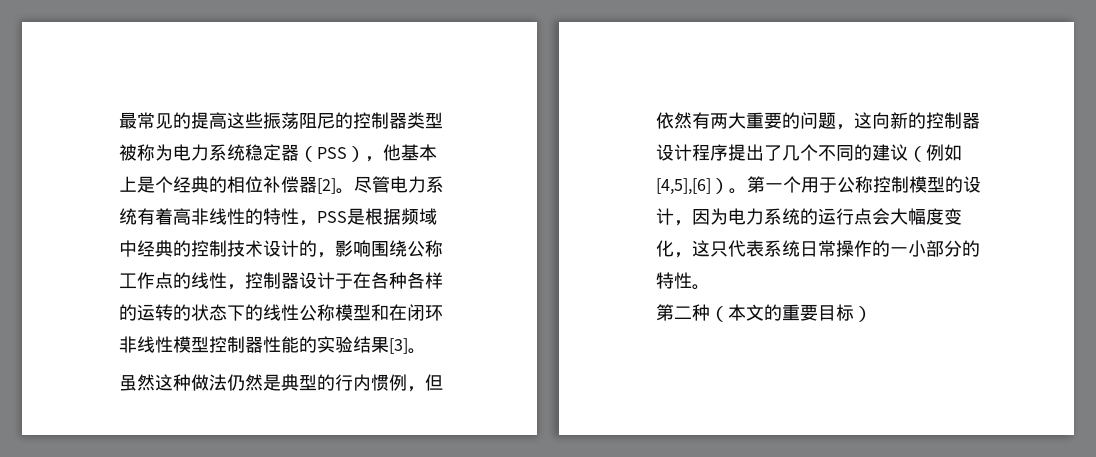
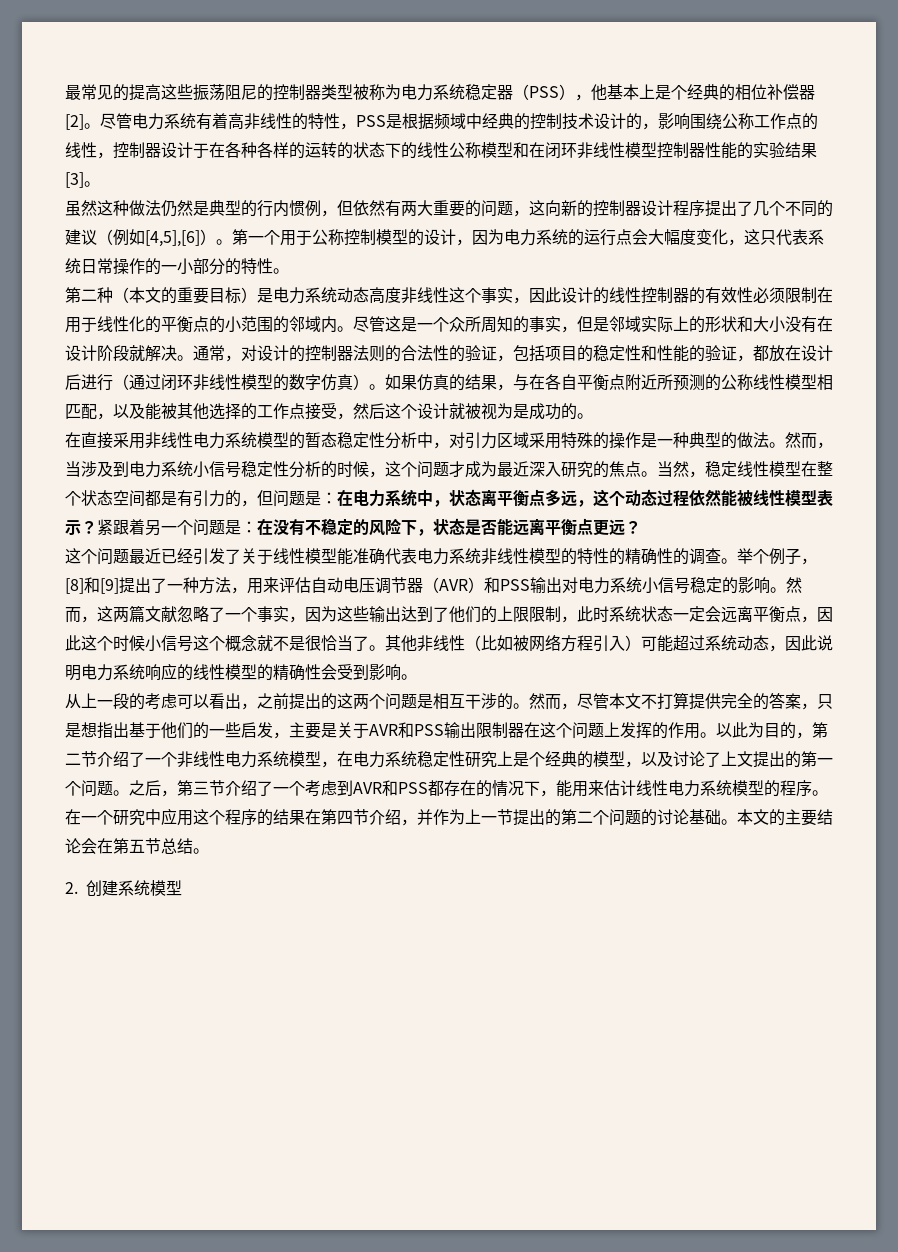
- 第二种（本文的重要目标）
+ 第二种（本文的重要目标）是电力系统动态高度非线性这个事实，因此设计的线性控制器的有效性必须限制在用于线性化的平衡点的小范围的邻域内。尽管这是一个众所周知的事实，但是邻域实际上的形状和大小没有在设计阶段就解决。通常，对设计的控制器法则的合法性的验证，包括项目的稳定性和性能的验证，都放在设计后进行（通过闭环非线性模型的数字仿真）。如果仿真的结果，与在各自平衡点附近所预测的公称线性模型相匹配，以及能被其他选择的工作点接受，然后这个设计就被视为是成功的。
+ 在直接采用非线性电力系统模型的暂态稳定性分析中，对引力区域采用特殊的操作是一种典型的做法。然而，当涉及到电力系统小信号稳定性分析的时候，这个问题才成为最近深入研究的焦点。当然，稳定线性模型在整个状态空间都是有引力的，但问题是：在电力系统中，状态离平衡点多远，这个动态过程依然能被线性模型表示？紧跟着另一个问题是：在没有不稳定的风险下，状态是否能远离平衡点更远？
+ 这个问题最近已经引发了关于线性模型能准确代表电力系统非线性模型的特性的精确性的调查。举个例子，[8]和[9]提出了一种方法，用来评估自动电压调节器（AVR）和PSS输出对电力系统小信号稳定的影响。然而，这两篇文献忽略了一个事实，因为这些输出达到了他们的上限限制，此时系统状态一定会远离平衡点，因此这个时候小信号这个概念就不是很恰当了。其他非线性（比如被网络方程引入）可能超过系统动态，因此说明电力系统响应的线性模型的精确性会受到影响。
+ 从上一段的考虑可以看出，之前提出的这两个问题是相互干涉的。然而，尽管本文不打算提供完全的答案，只是想指出基于他们的一些启发，主要是关于AVR和PSS输出限制器在这个问题上发挥的作用。以此为目的，第二节介绍了一个非线性电力系统模型，在电力系统稳定性研究上是个经典的模型，以及讨论了上文提出的第一个问题。之后，第三节介绍了一个考虑到AVR和PSS都存在的情况下，能用来估计线性电力系统模型的程序。在一个研究中应用这个程序的结果在第四节介绍，并作为上一节提出的第二个问题的讨论基础。本文的主要结论会在第五节总结。
+ 2.创建系统模型

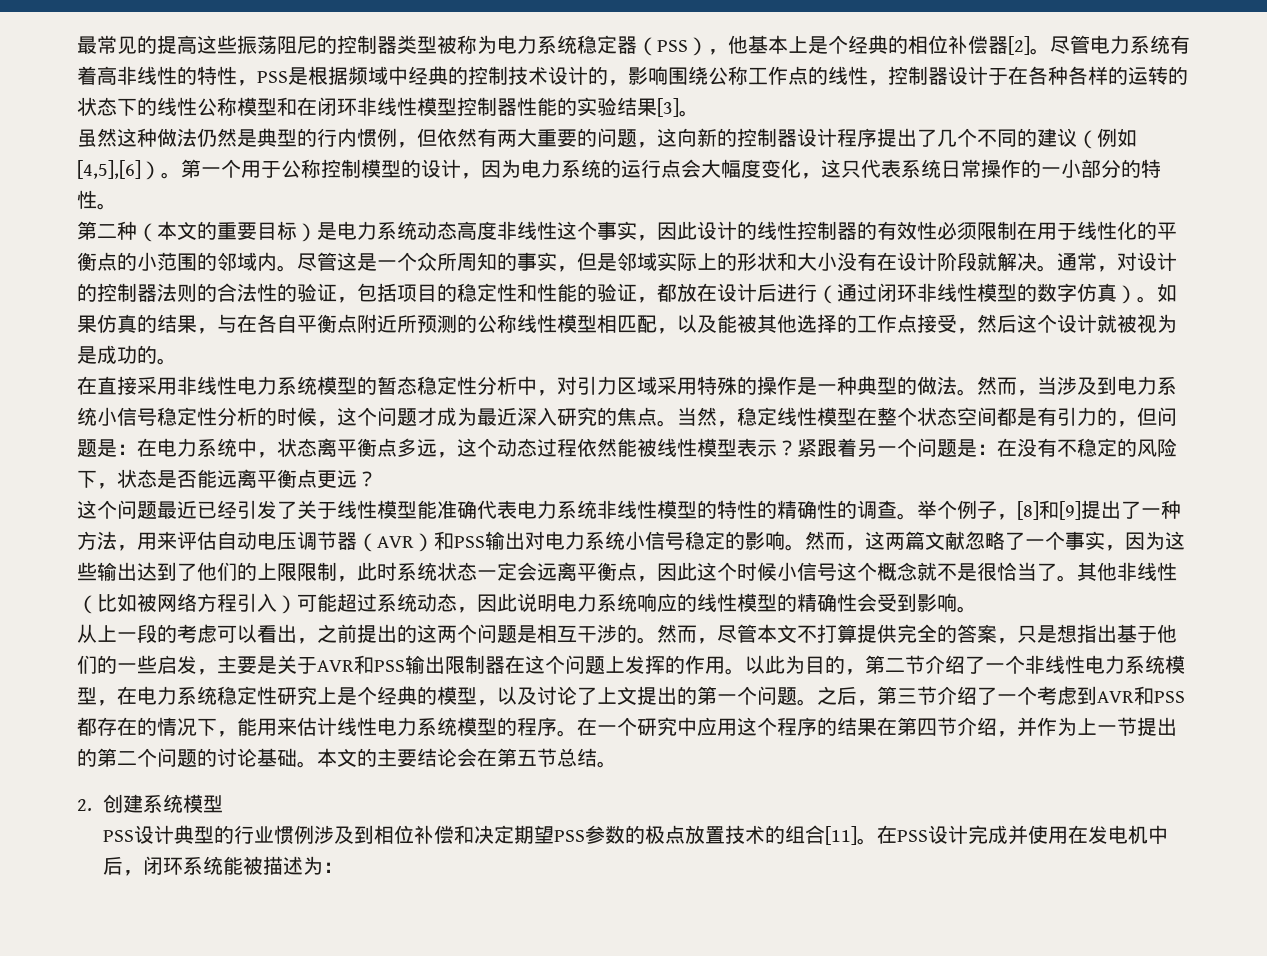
+ PSS设计典型的行业惯例涉及到相位补偿和决定期望PSS参数的极点放置技术的组合[11]。在PSS设计完成并使用在发电机中后，闭环系统能被描述为：

